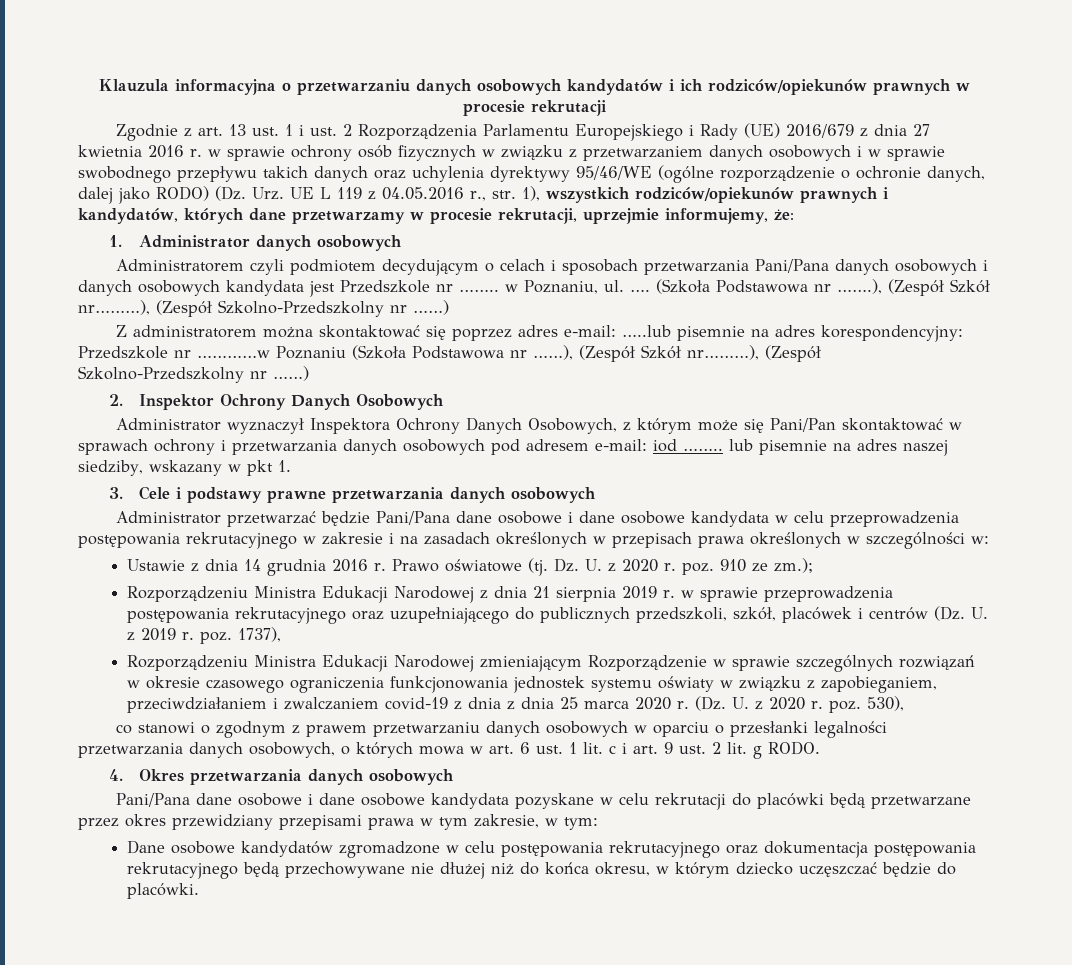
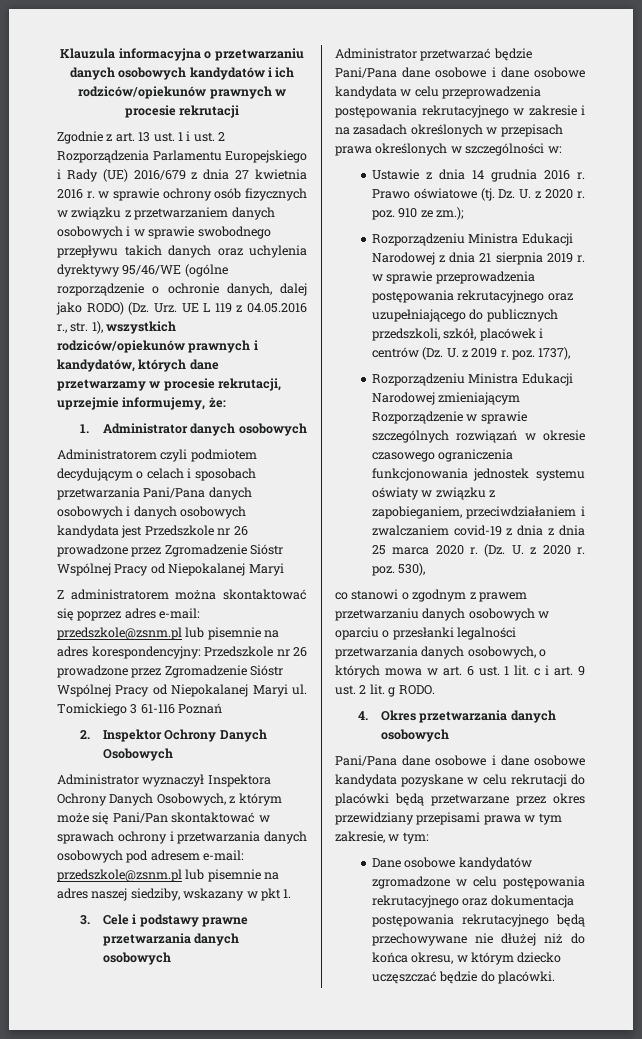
- Administratorem czyli podmiotem decydującym o celach i sposobach przetwarzania Pani/Pana danych osobowych i danych osobowych kandydata jest Przedszkole nr …….. w Poznaniu, ul. …. (Szkoła Podstawowa nr …….), (Zespół Szkół nr………), (Zespół Szkolno-Przedszkolny nr ……)
+ Administratorem czyli podmiotem decydującym o celach i sposobach przetwarzania Pani/Pana danych osobowych i danych osobowych kandydata jest Przedszkole nr 26 prowadzone przez Zgromadzenie Sióstr Wspólnej Pracy od Niepokalanej Maryi
- Z administratorem można skontaktować się poprzez adres e-mail: …..lub pisemnie na adres korespondencyjny: Przedszkole nr …………w Poznaniu (Szkoła Podstawowa nr ……), (Zespół Szkół nr………), (Zespół Szkolno-Przedszkolny nr ……)
+ Z administratorem można skontaktować się poprzez adres e-mail: przedszkole@zsnm.pl lub pisemnie na adres korespondencyjny: Przedszkole nr 26 prowadzone przez Zgromadzenie Sióstr Wspólnej Pracy od Niepokalanej Maryi ul. Tomickiego 3 61-116 Poznań
- Administrator wyznaczył Inspektora Ochrony Danych Osobowych, z którym może się Pani/Pan skontaktować w sprawach ochrony i przetwarzania danych osobowych pod adresem e-mail: iod …….. lub pisemnie na adres naszej siedziby, wskazany w pkt 1.
+ Administrator wyznaczył Inspektora Ochrony Danych Osobowych, z którym może się Pani/Pan skontaktować w sprawach ochrony i przetwarzania danych osobowych pod adresem e-mail: przedszkole@zsnm.pl lub pisemnie na adres naszej siedziby, wskazany w pkt 1.

